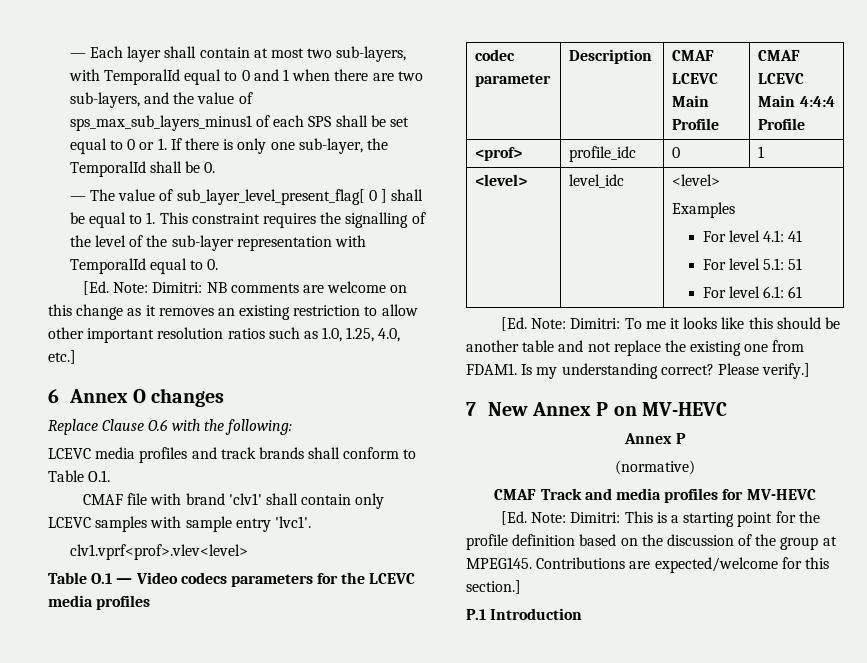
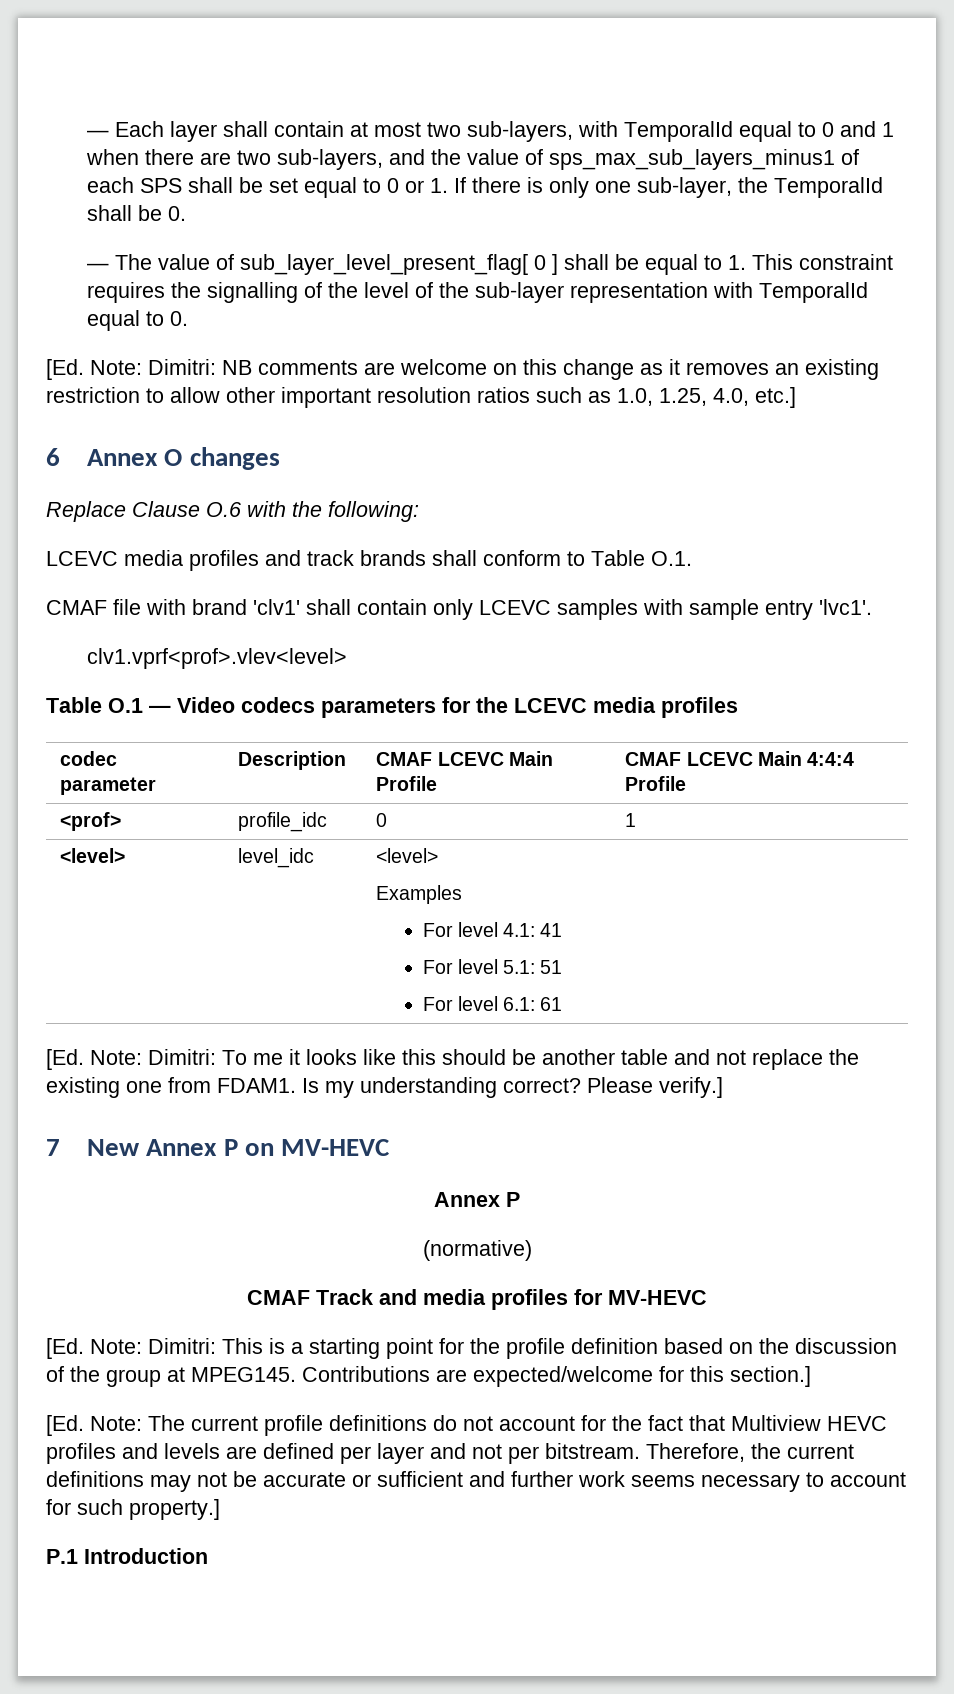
+ [Ed. Note: The current profile definitions do not account for the fact that Multiview HEVC profiles and levels are defined per layer and not per bitstream. Therefore, the current definitions may not be accurate or sufficient and further work seems necessary to account for such property.]

